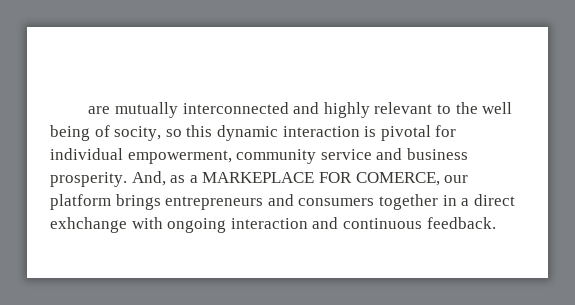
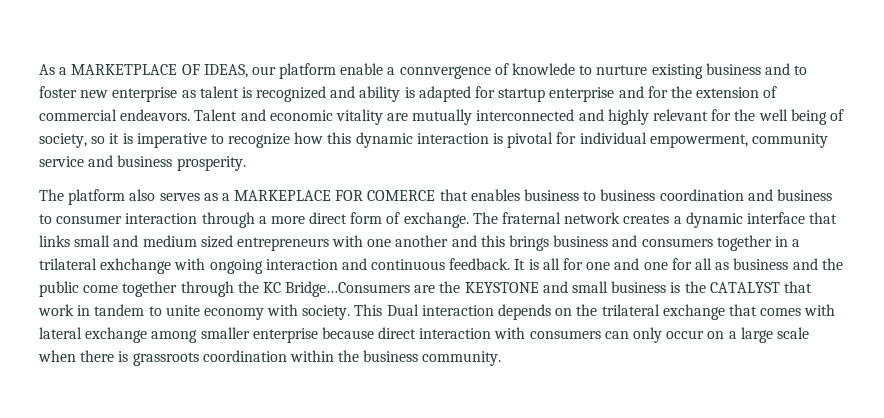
- are mutually interconnected and highly relevant to the well being of socity, so this dynamic interaction is pivotal for individual empowerment, community service and business prosperity. And, as a MARKEPLACE FOR COMERCE, our platform brings entrepreneurs and consumers together in a direct exhchange with ongoing interaction and continuous feedback.
+ As a MARKETPLACE OF IDEAS, our platform enable a connvergence of knowlede to nurture existing business and to foster new enterprise as talent is recognized and ability is adapted for startup enterprise and for the extension of commercial endeavors. Talent and economic vitality are mutually interconnected and highly relevant for the well being of society, so it is imperative to recognize how this dynamic interaction is pivotal for individual empowerment, community service and business prosperity.
+ The platform also serves as a MARKEPLACE FOR COMERCE that enables business to business coordination and business to consumer interaction through a more direct form of exchange. The fraternal network creates a dynamic interface that links small and medium sized entrepreneurs with one another and this brings business and consumers together in a trilateral exhchange with ongoing interaction and continuous feedback.
+ It is all for one and one for all as business and the public come together through the KC Bridge…Consumers are the KEYSTONE and small business is the CATALYST that work in tandem to unite economy with society. This Dual interaction depends on the trilateral exchange that comes with lateral exchange among smaller enterprise because direct interaction with consumers can only occur on a large scale when there is grassroots coordination within the business community.

